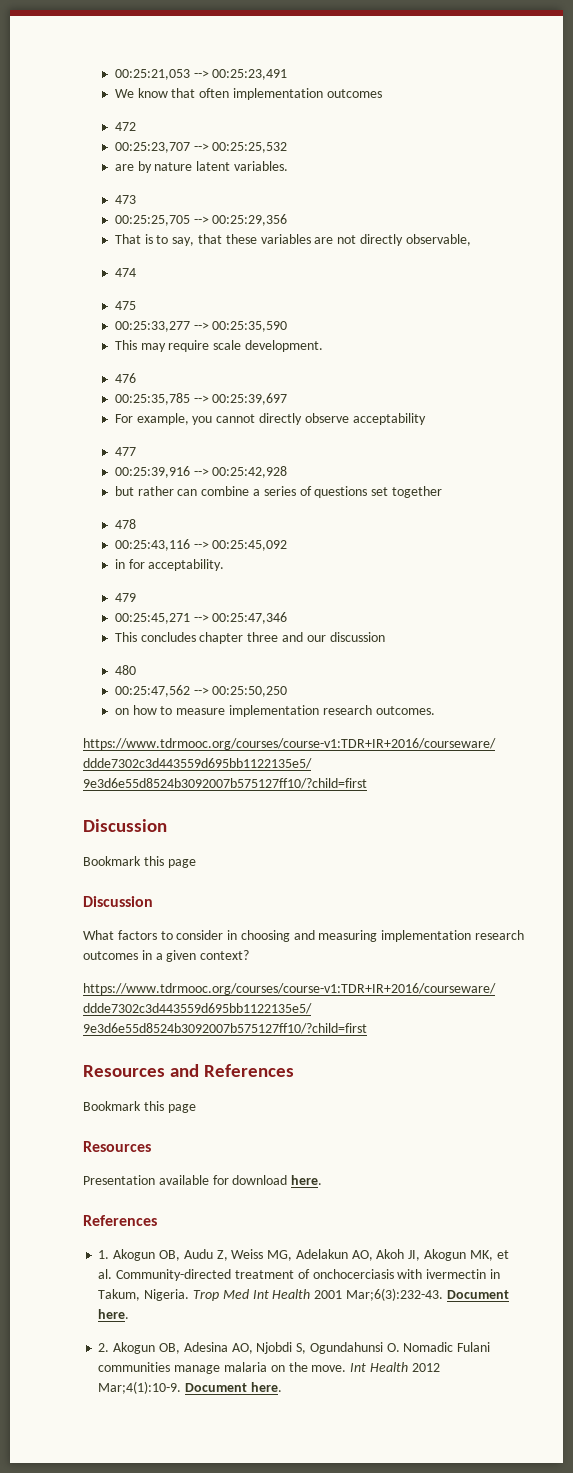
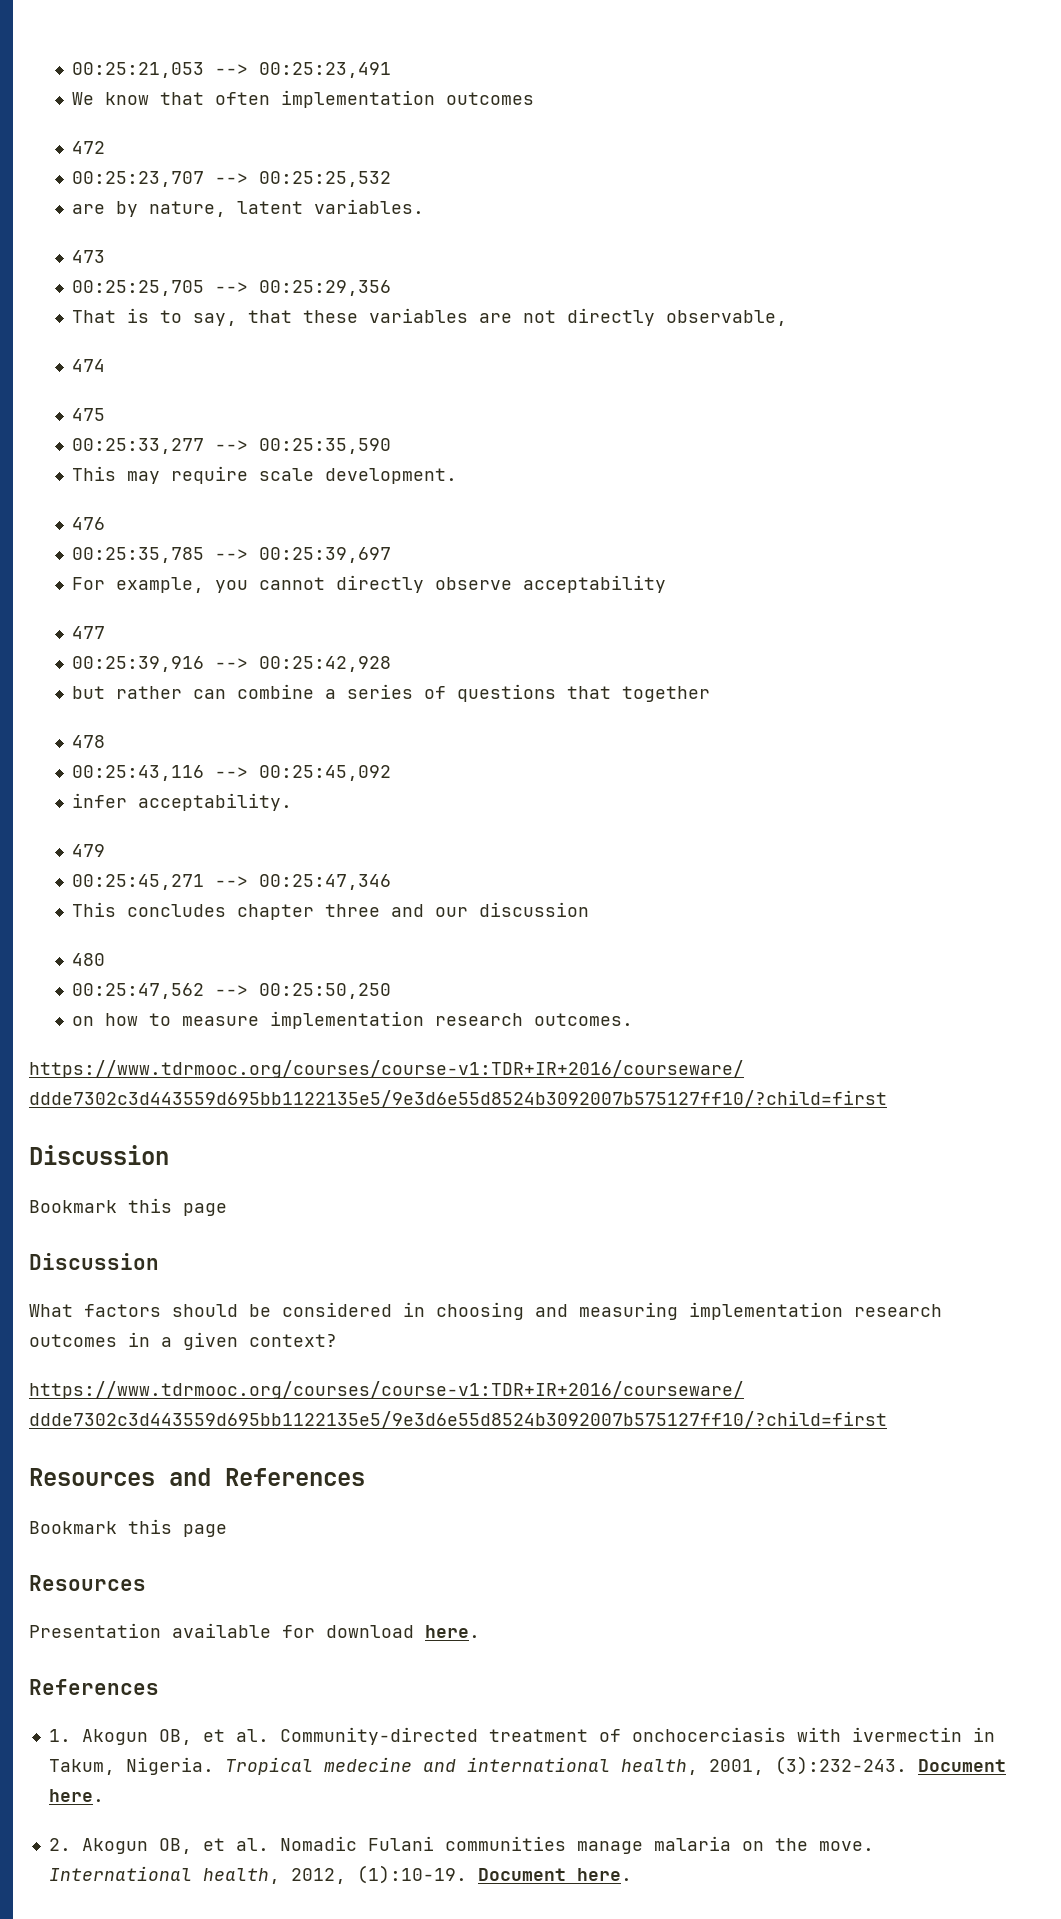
- are by nature latent variables.
+ are by nature, latent variables.
- but rather can combine a series of questions set together
+ but rather can combine a series of questions that together
- in for acceptability.
+ infer acceptability.
- What factors to consider in choosing and measuring implementation research outcomes in a given context?
+ What factors should be considered in choosing and measuring implementation research outcomes in a given context?
- 1. Akogun OB, Audu Z, Weiss MG, Adelakun AO, Akoh JI, Akogun MK, et al. Community-directed treatment of onchocerciasis with ivermectin in Takum, Nigeria.
+ 1. Akogun OB, et al. Community-directed treatment of onchocerciasis with ivermectin in Takum, Nigeria.
- Trop Med Int Health 2001 Mar;6(3):232-43.
+ Tropical medecine and international health, 2001, (3):232-243.
- 2. Akogun OB, Adesina AO, Njobdi S, Ogundahunsi O. Nomadic Fulani communities manage malaria on the move.
+ 2. Akogun OB, et al. Nomadic Fulani communities manage malaria on the move.
- Int Health 2012 Mar;4(1):10-9.
+ International health, 2012, (1):10-19.

